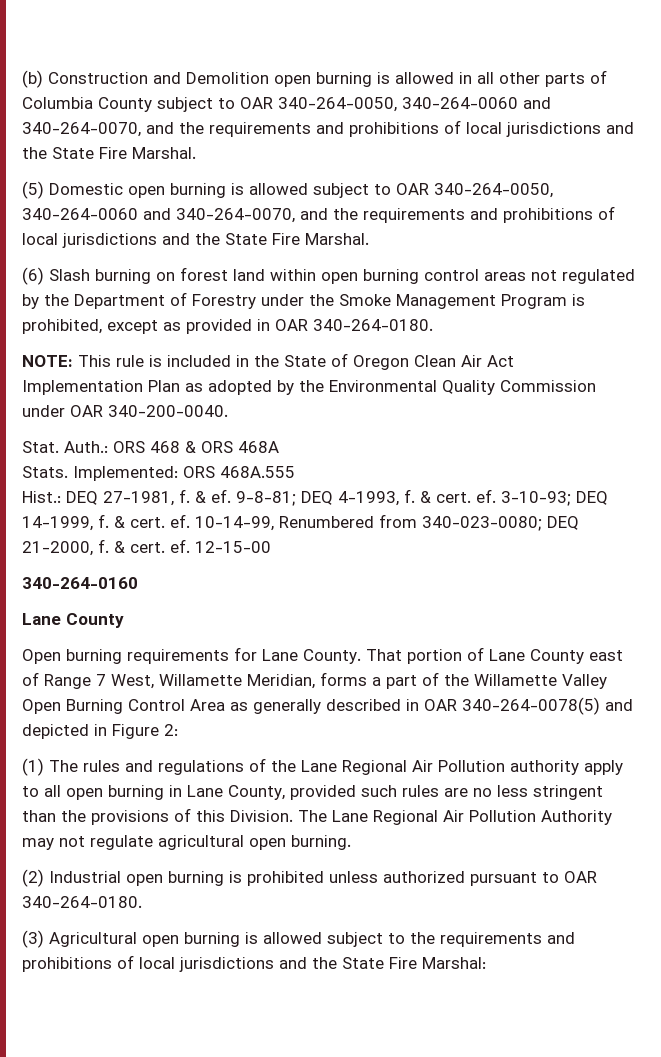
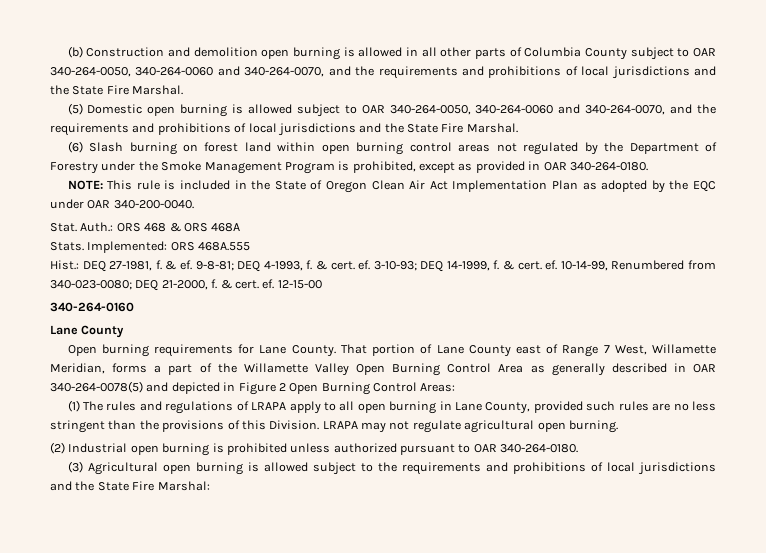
- (b) Construction and Demolition open burning is allowed in all other parts of Columbia County subject to OAR 340-264-0050, 340-264-0060 and 340-264-0070, and the requirements and prohibitions of local jurisdictions and the State Fire Marshal.
+ (b) Construction and demolition open burning is allowed in all other parts of Columbia County subject to OAR 340-264-0050, 340-264-0060 and 340-264-0070, and the requirements and prohibitions of local jurisdictions and the State Fire Marshal.
- NOTE: This rule is included in the State of Oregon Clean Air Act Implementation Plan as adopted by the Environmental Quality Commission under OAR 340-200-0040.
+ NOTE: This rule is included in the State of Oregon Clean Air Act Implementation Plan as adopted by the EQC under OAR 340-200-0040.
- That portion of Lane County east of Range 7 West, Willamette Meridian, forms a part of the Willamette Valley Open Burning Control Area as generally described in OAR 340-264-0078(5) and depicted in Figure 2:
+ That portion of Lane County east of Range 7 West, Willamette Meridian, forms a part of the Willamette Valley Open Burning Control Area as generally described in OAR 340-264-0078(5) and depicted in Figure 2 Open Burning Control Areas:
- (1) The rules and regulations of the Lane Regional Air Pollution authority apply to all open burning in Lane County, provided such rules are no less stringent than the provisions of this Division.
+ (1) The rules and regulations of LRAPA apply to all open burning in Lane County, provided such rules are no less stringent than the provisions of this Division.
- The Lane Regional Air Pollution Authority may not regulate agricultural open burning.
+ LRAPA may not regulate agricultural open burning.

